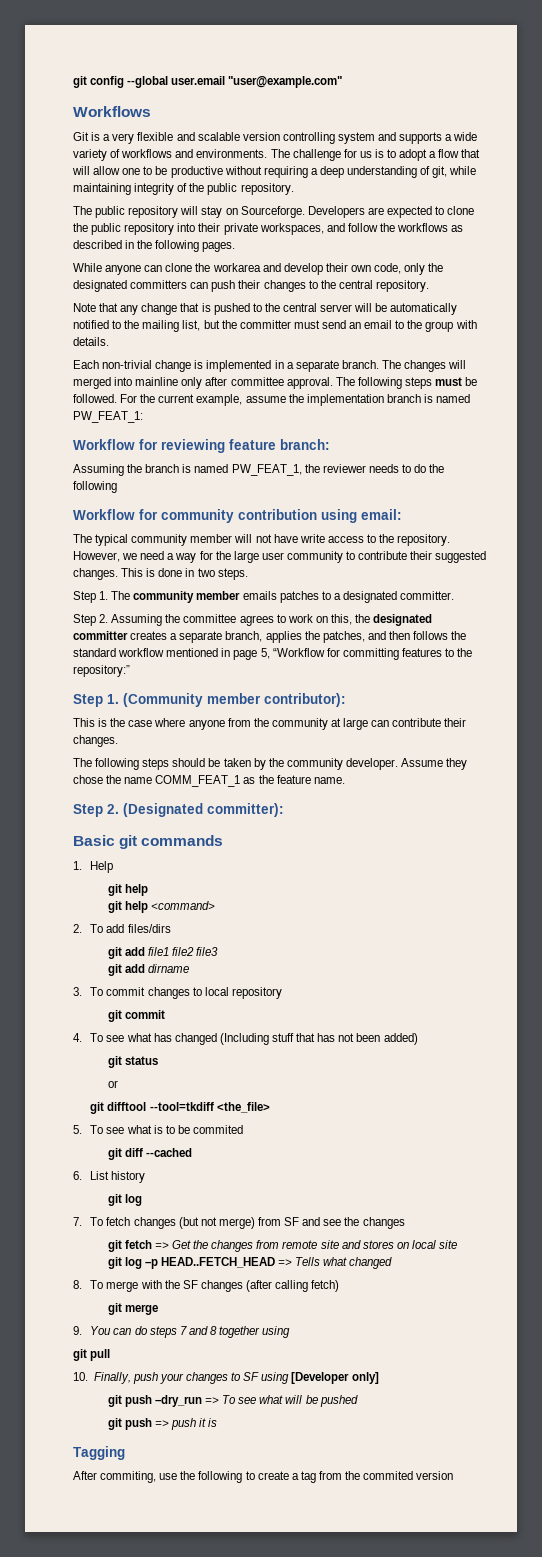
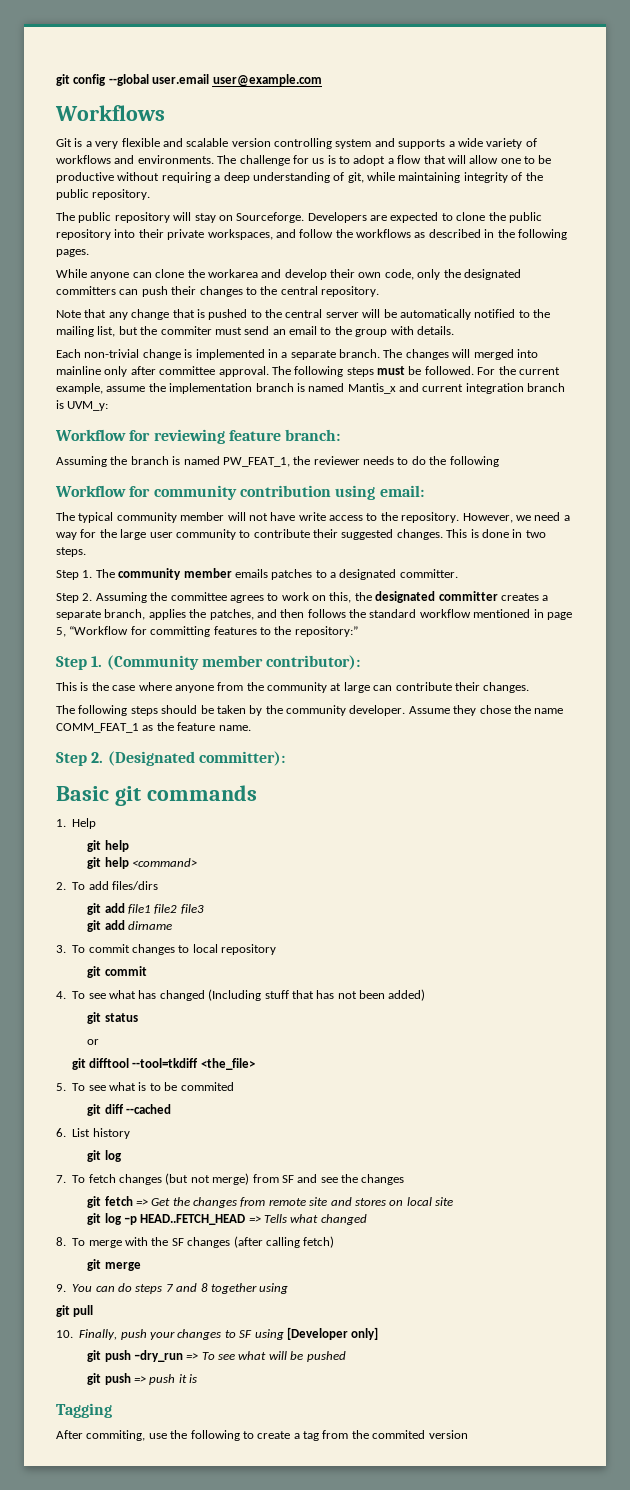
- git config --global user.email "user@example.com"
+ git config --global user.email user@example.com
- Note that any change that is pushed to the central server will be automatically notified to the mailing list, but the committer must send an email to the group with details.
+ Note that any change that is pushed to the central server will be automatically notified to the mailing list, but the commiter must send an email to the group with details.
- For the current example, assume the implementation branch is named PW_FEAT_1:
+ For the current example, assume the implementation branch is named Mantis_x and current integration branch is UVM_y:

